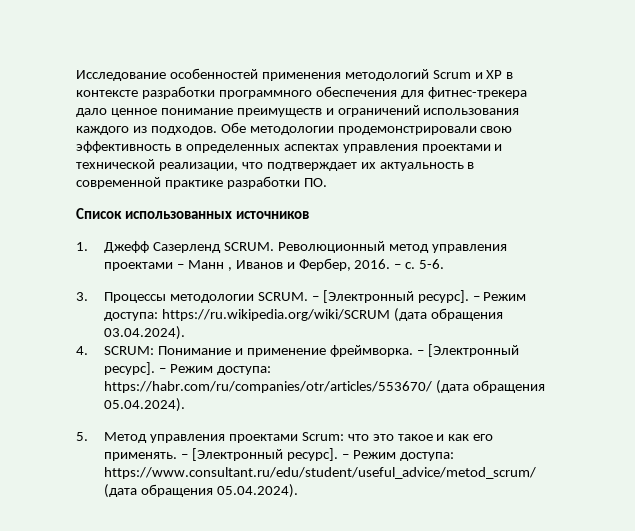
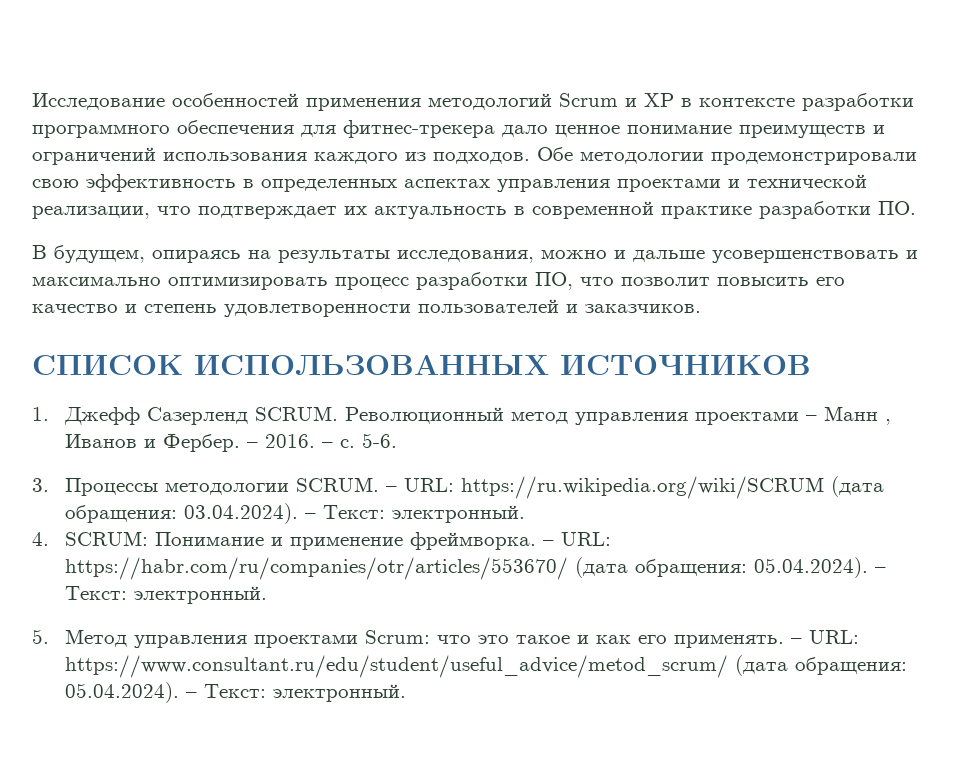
- Список использованных источников
+ В будущем, опираясь на результаты исследования, можно и дальше усовершенствовать и максимально оптимизировать процесс разработки ПО, что позволит повысить его качество и степень удовлетворенности пользователей и заказчиков.
+ СПИСОК ИСПОЛЬЗОВАННЫХ ИСТОЧНИКОВ
- Революционный метод управления проектами – Манн , Иванов и Фербер, 2016.
+ Революционный метод управления проектами – Манн , Иванов и Фербер. – 2016.
- – [Электронный ресурс]. – Режим доступа: https://ru.wikipedia.org/wiki/SCRUM (дата обращения 03.04.2024).
+ – URL: https://ru.wikipedia.org/wiki/SCRUM (дата обращения: 03.04.2024). – Текст: электронный.
- – [Электронный ресурс]. – Режим доступа: https://habr.com/ru/companies/otr/articles/553670/ (дата обращения 05.04.2024).
+ – URL: https://habr.com/ru/companies/otr/articles/553670/ (дата обращения: 05.04.2024). – Текст: электронный.
- – [Электронный ресурс]. – Режим доступа: https://www.consultant.ru/edu/student/useful_advice/metod_scrum/ (дата обращения 05.04.2024).
+ – URL: https://www.consultant.ru/edu/student/useful_advice/metod_scrum/ (дата обращения: 05.04.2024). – Текст: электронный.

